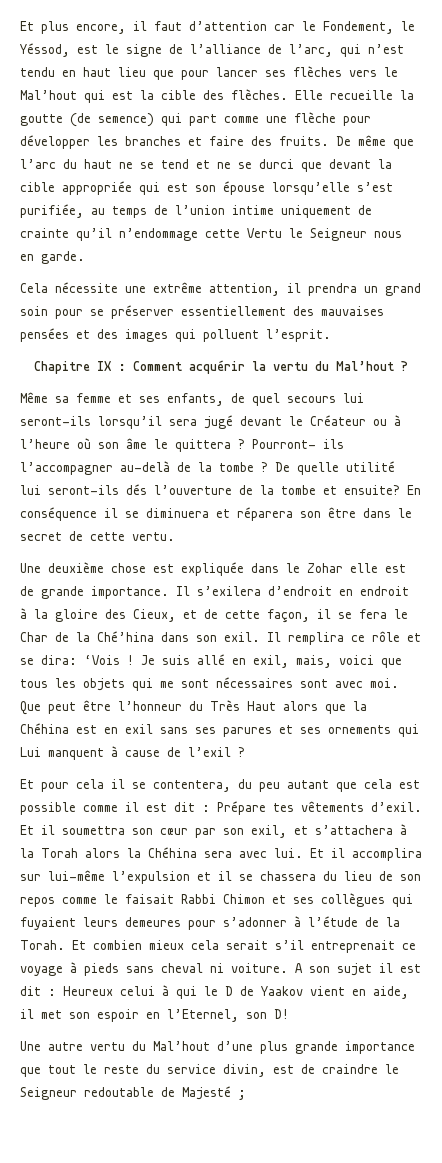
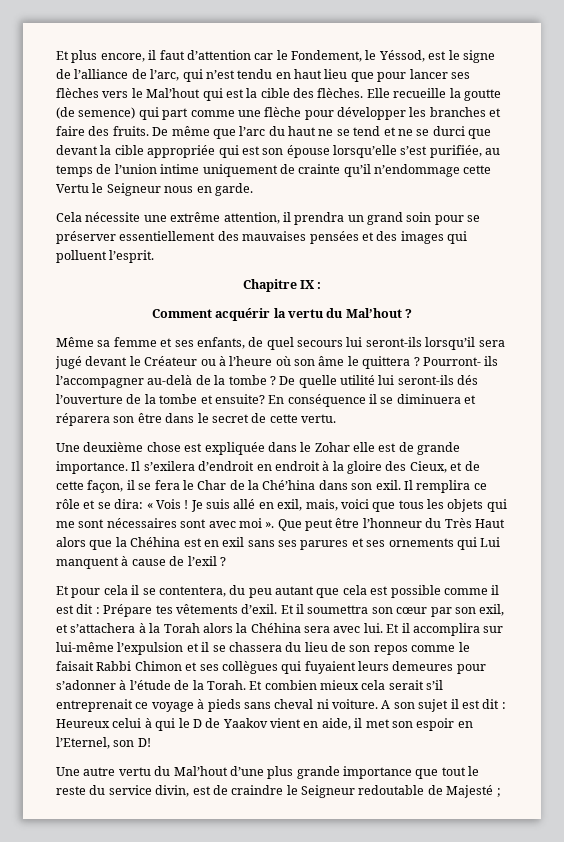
- Chapitre IX : Comment acquérir la vertu du Mal’hout ?
+ Chapitre IX :
+ Comment acquérir la vertu du Mal’hout ?
- Il remplira ce rôle et se dira: ‘Vois !
+ Il remplira ce rôle et se dira: « Vois !
- Je suis allé en exil, mais, voici que tous les objets qui me sont nécessaires sont avec moi.
+ Je suis allé en exil, mais, voici que tous les objets qui me sont nécessaires sont avec moi ».

